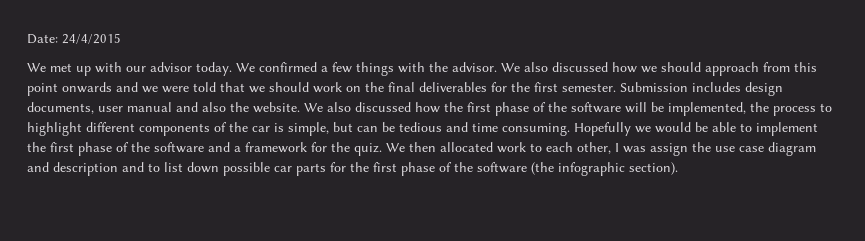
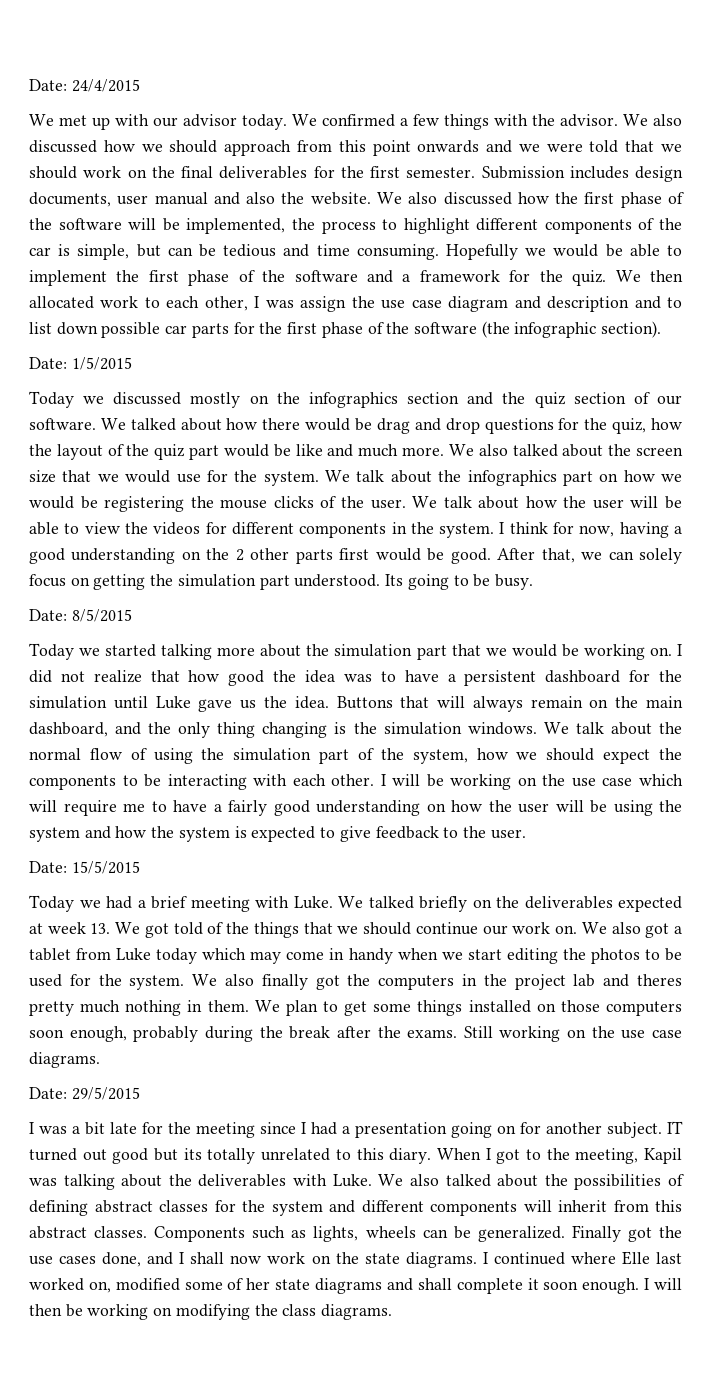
+ Date: 1/5/2015
+ Today we discussed mostly on the infographics section and the quiz section of our software. We talked about how there would be drag and drop questions for the quiz, how the layout of the quiz part would be like and much more. We also talked about the screen size that we would use for the system. We talk about the infographics part on how we would be registering the mouse clicks of the user. We talk about how the user will be able to view the videos for different components in the system. I think for now, having a good understanding on the 2 other parts first would be good. After that, we can solely focus on getting the simulation part understood. Its going to be busy.
+ Date: 8/5/2015
+ Today we started talking more about the simulation part that we would be working on. I did not realize that how good the idea was to have a persistent dashboard for the simulation until Luke gave us the idea. Buttons that will always remain on the main dashboard, and the only thing changing is the simulation windows. We talk about the normal flow of using the simulation part of the system, how we should expect the components to be interacting with each other. I will be working on the use case which will require me to have a fairly good understanding on how the user will be using the system and how the system is expected to give feedback to the user.
+ Date: 15/5/2015
+ Today we had a brief meeting with Luke. We talked briefly on the deliverables expected at week 13. We got told of the things that we should continue our work on. We also got a tablet from Luke today which may come in handy when we start editing the photos to be used for the system. We also finally got the computers in the project lab and theres pretty much nothing in them. We plan to get some things installed on those computers soon enough, probably during the break after the exams. Still working on the use case diagrams.
+ Date: 29/5/2015
+ I was a bit late for the meeting since I had a presentation going on for another subject. IT turned out good but its totally unrelated to this diary. When I got to the meeting, Kapil was talking about the deliverables with Luke. We also talked about the possibilities of defining abstract classes for the system and different components will inherit from this abstract classes. Components such as lights, wheels can be generalized. Finally got the use cases done, and I shall now work on the state diagrams. I continued where Elle last worked on, modified some of her state diagrams and shall complete it soon enough. I will then be working on modifying the class diagrams.

